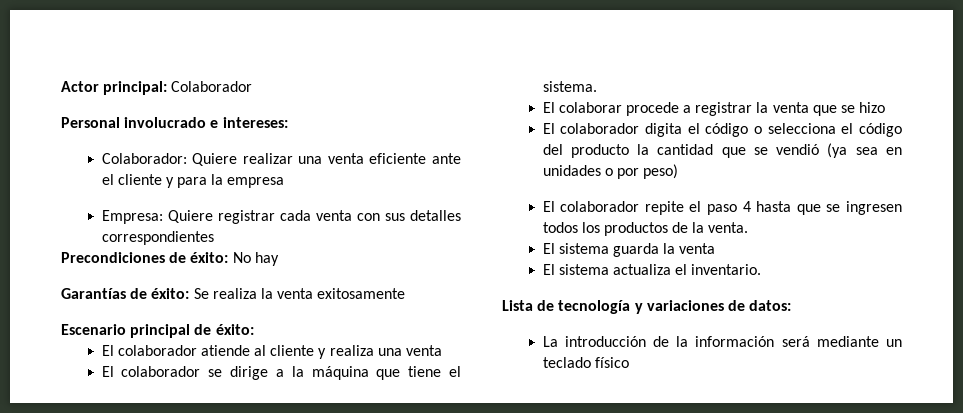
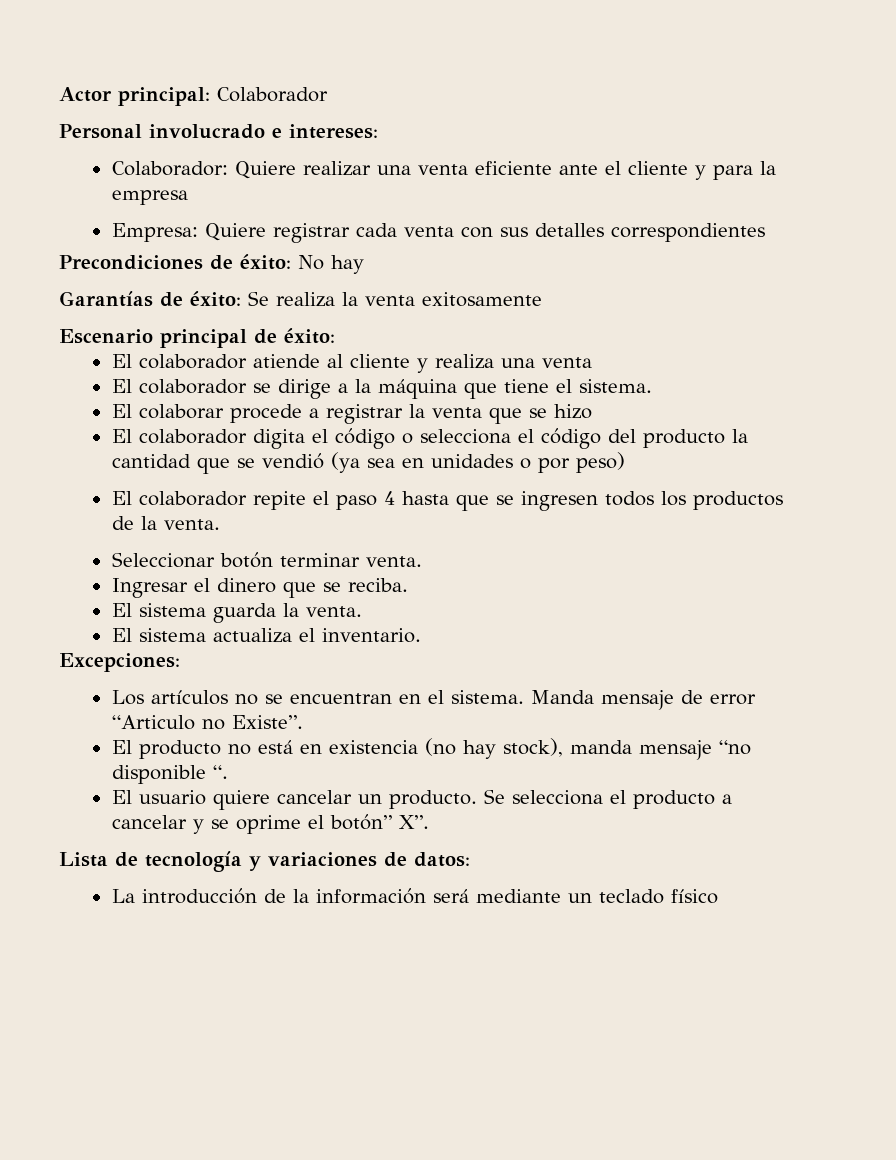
+ Seleccionar botón terminar venta.
+ Ingresar el dinero que se reciba.
- El sistema guarda la venta
+ El sistema guarda la venta.
+ Excepciones:
+ Los artículos no se encuentran en el sistema. Manda mensaje de error “Articulo no Existe”.
+ El producto no está en existencia (no hay stock), manda mensaje “no disponible “.
+ El usuario quiere cancelar un producto. Se selecciona el producto a cancelar y se oprime el botón” X”.

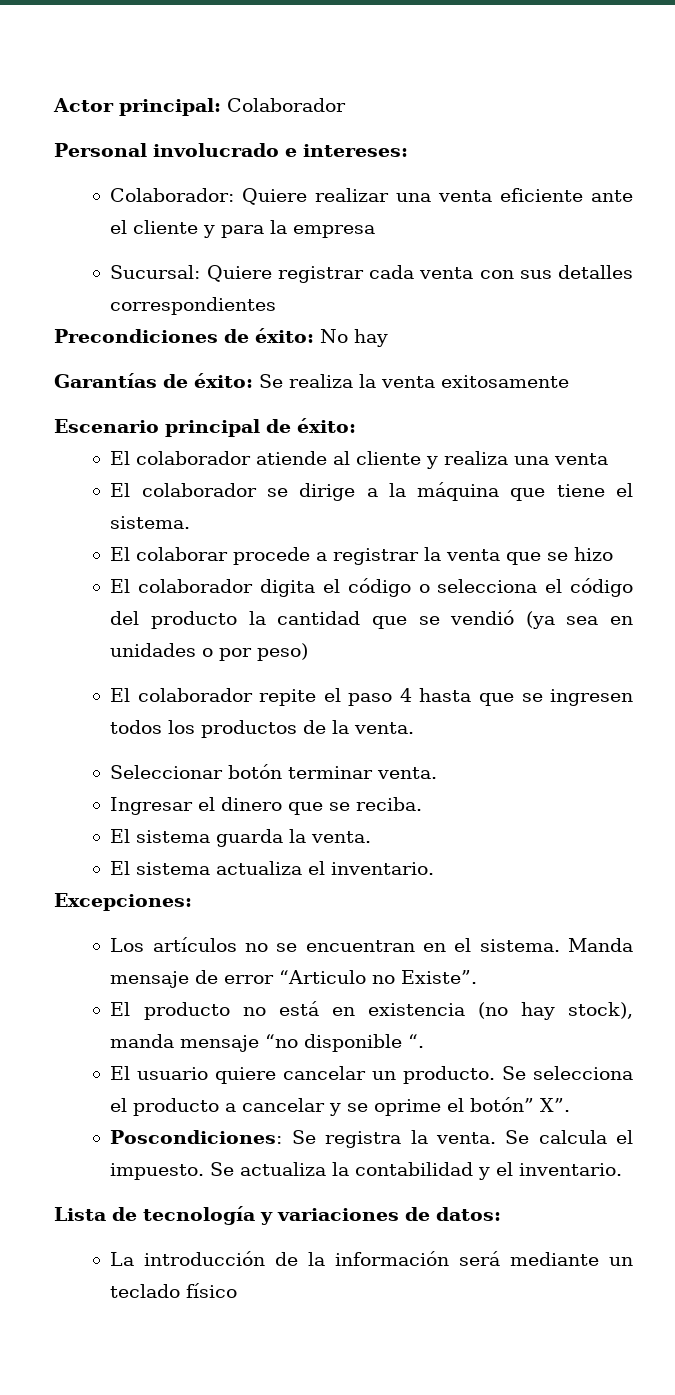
- Empresa: Quiere registrar cada venta con sus detalles correspondientes
+ Sucursal: Quiere registrar cada venta con sus detalles correspondientes
+ Poscondiciones: Se registra la venta. Se calcula el impuesto. Se actualiza la contabilidad y el inventario.

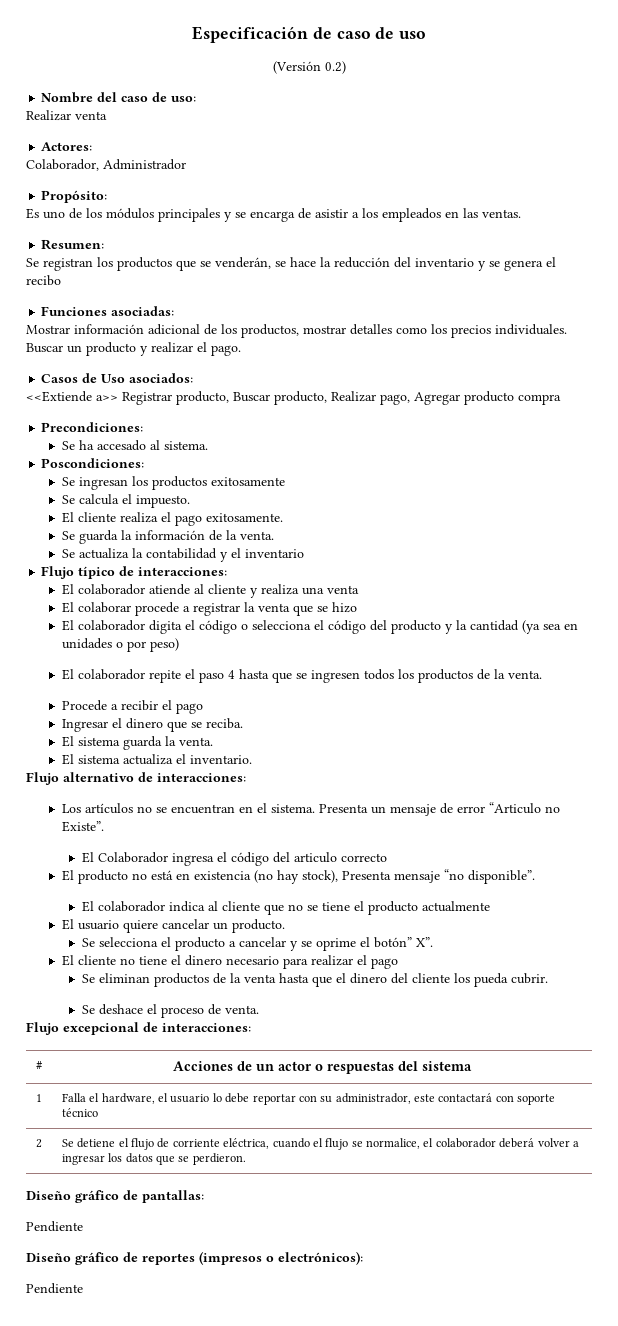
- Actor principal: Colaborador
- Personal involucrado e intereses:
- Colaborador: Quiere realizar una venta eficiente ante el cliente y para la empresa
- Sucursal: Quiere registrar cada venta con sus detalles correspondientes
- Precondiciones de éxito: No hay
- Garantías de éxito: Se realiza la venta exitosamente
- Escenario principal de éxito:
+ Especificación de caso de uso
+ (Versión 0.2)
+ Nombre del caso de uso:
+ Realizar venta
+ Actores:
+ Colaborador, Administrador
+ Propósito:
+ Es uno de los módulos principales y se encarga de asistir a los empleados en las ventas.
+ Resumen:
+ Se registran los productos que se venderán, se hace la reducción del inventario y se genera el recibo
+ Funciones asociadas:
+ Mostrar información adicional de los productos, mostrar detalles como los precios individuales. Buscar un producto y realizar el pago.
+ Casos de Uso asociados:
+ <<Extiende a>> Registrar producto, Buscar producto, Realizar pago, Agregar producto compra
+ Precondiciones:
+ Se ha accesado al sistema.
+ Poscondiciones:
+ Se ingresan los productos exitosamente
+ Se calcula el impuesto.
+ El cliente realiza el pago exitosamente.
+ Se guarda la información de la venta.
+ Se actualiza la contabilidad y el inventario
+ Flujo típico de interacciones:
- El colaborador se dirige a la máquina que tiene el sistema.
- El colaborador digita el código o selecciona el código del producto la cantidad que se vendió (ya sea en unidades o por peso)
+ El colaborador digita el código o selecciona el código del producto y la cantidad (ya sea en unidades o por peso)
- Seleccionar botón terminar venta.
+ Procede a recibir el pago
- Excepciones:
+ Flujo alternativo de interacciones:
- Manda mensaje de error “Articulo no Existe”.
+ Presenta un mensaje de error “Articulo no Existe”.
+ El Colaborador ingresa el código del articulo correcto
- El producto no está en existencia (no hay stock), manda mensaje “no disponible “.
+ El producto no está en existencia (no hay stock), Presenta mensaje “no disponible”.
+ El colaborador indica al cliente que no se tiene el producto actualmente
- El usuario quiere cancelar un producto. Se selecciona el producto a cancelar y se oprime el botón” X”.
+ El usuario quiere cancelar un producto.
+ Se selecciona el producto a cancelar y se oprime el botón” X”.
- Poscondiciones: Se registra la venta. Se calcula el impuesto. Se actualiza la contabilidad y el inventario.
- Lista de tecnología y variaciones de datos:
- La introducción de la información será mediante un teclado físico
+ El cliente no tiene el dinero necesario para realizar el pago
+ Se eliminan productos de la venta hasta que el dinero del cliente los pueda cubrir.
+ Se deshace el proceso de venta.
+ Flujo excepcional de interacciones:
+ # | Acciones de un actor o respuestas del sistema
+ 1 | Falla el hardware, el usuario lo debe reportar con su administrador, este contactará con soporte técnico
+ 2 | Se detiene el flujo de corriente eléctrica, cuando el flujo se normalice, el colaborador deberá volver a ingresar los datos que se perdieron.
+ Diseño gráfico de pantallas:
+ Pendiente
+ Diseño gráfico de reportes (impresos o electrónicos):
+ Pendiente

